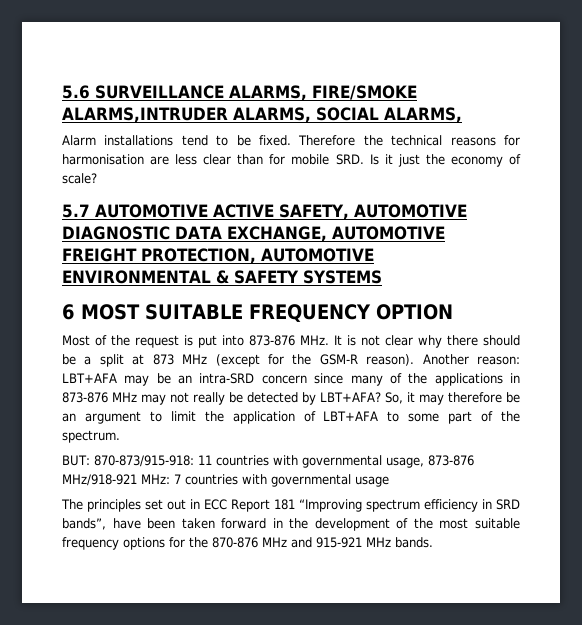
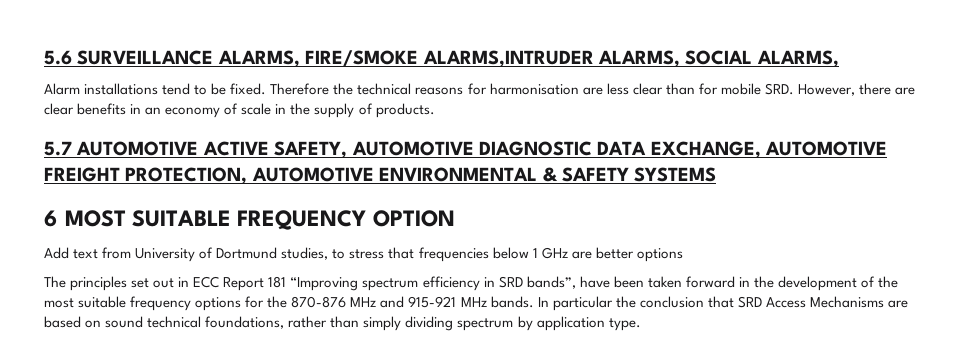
- Therefore the technical reasons for harmonisation are less clear than for mobile SRD. Is it just the economy of scale?
+ Therefore the technical reasons for harmonisation are less clear than for mobile SRD. However, there are clear benefits in an economy of scale in the supply of products.
- Most of the request is put into 873-876 MHz. It is not clear why there should be a split at 873 MHz (except for the GSM-R reason). Another reason: LBT+AFA may be an intra-SRD concern since many of the applications in 873-876 MHz may not really be detected by LBT+AFA? So, it may therefore be an argument to limit the application of LBT+AFA to some part of the spectrum.
- BUT: 870-873/915-918: 11 countries with governmental usage, 873-876 MHz/918-921 MHz: 7 countries with governmental usage
+ Add text from University of Dortmund studies, to stress that frequencies below 1 GHz are better options
+ In particular the conclusion that SRD Access Mechanisms are based on sound technical foundations, rather than simply dividing spectrum by application type.

